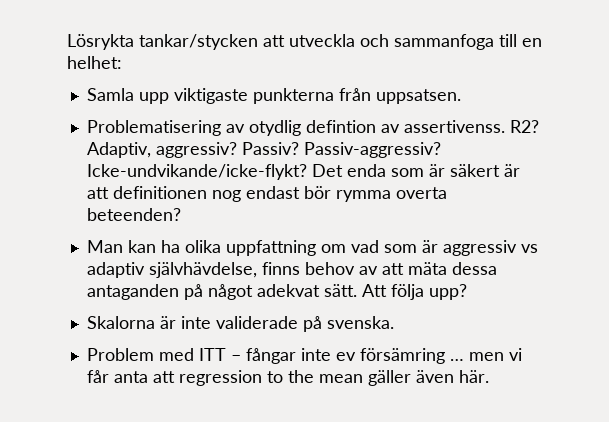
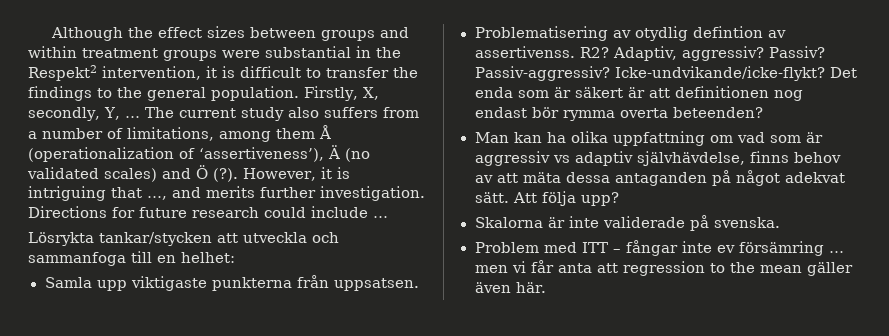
+ Although the effect sizes between groups and within treatment groups were substantial in the Respekt2 intervention, it is difficult to transfer the findings to the general population. Firstly, X, secondly, Y, … The current study also suffers from a number of limitations, among them Å (operationalization of ‘assertiveness’), Ä (no validated scales) and Ö (?). However, it is intriguing that …, and merits further investigation. Directions for future research could include …

